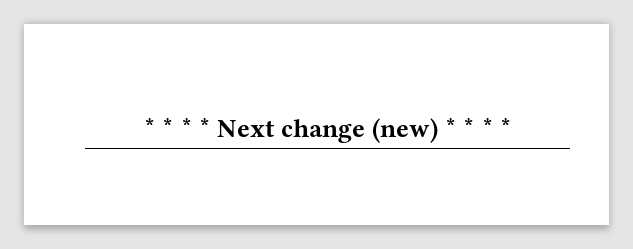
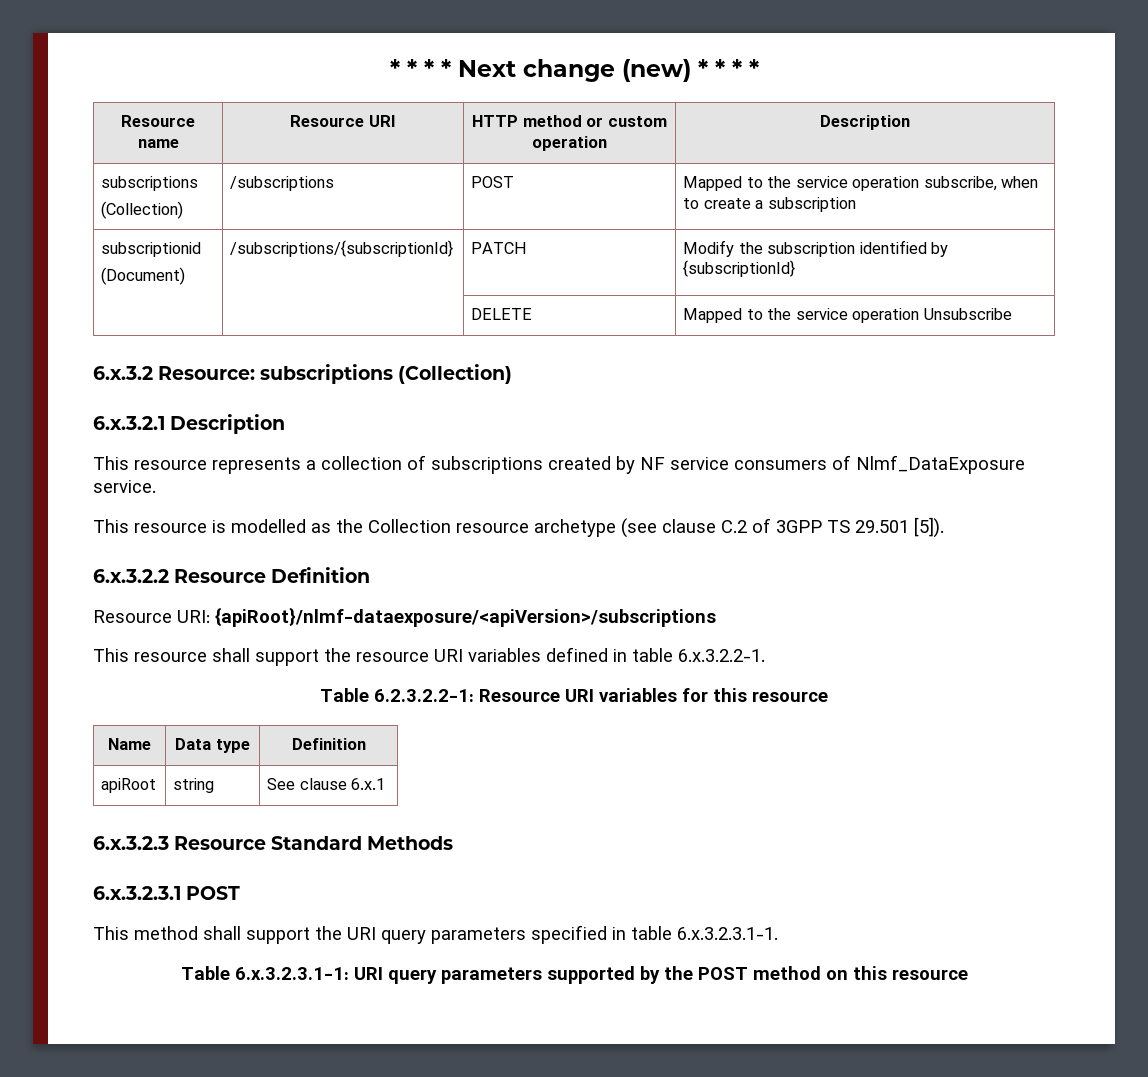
+ Resource name | Resource URI | HTTP method or custom operation | Description
+ subscriptions
+ (Collection) | /subscriptions | POST | Mapped to the service operation subscribe, when to create a subscription
+ subscriptionid
+ (Document) | /subscriptions/{subscriptionId} | PATCH | Modify the subscription identified by {subscriptionId}
+ | | DELETE | Mapped to the service operation Unsubscribe
+ 6.x.3.2 Resource: subscriptions (Collection)
+ 6.x.3.2.1 Description
+ This resource represents a collection of subscriptions created by NF service consumers of Nlmf_DataExposure service.
+ This resource is modelled as the Collection resource archetype (see clause C.2 of 3GPP TS 29.501 [5]).
+ 6.x.3.2.2 Resource Definition
+ Resource URI: {apiRoot}/nlmf-dataexposure/<apiVersion>/subscriptions
+ This resource shall support the resource URI variables defined in table 6.x.3.2.2-1.
+ Table 6.2.3.2.2-1: Resource URI variables for this resource
+ Name | Data type | Definition
+ apiRoot | string | See clause 6.x.1
+ 6.x.3.2.3 Resource Standard Methods
+ 6.x.3.2.3.1 POST
+ This method shall support the URI query parameters specified in table 6.x.3.2.3.1-1.
+ Table 6.x.3.2.3.1-1: URI query parameters supported by the POST method on this resource

